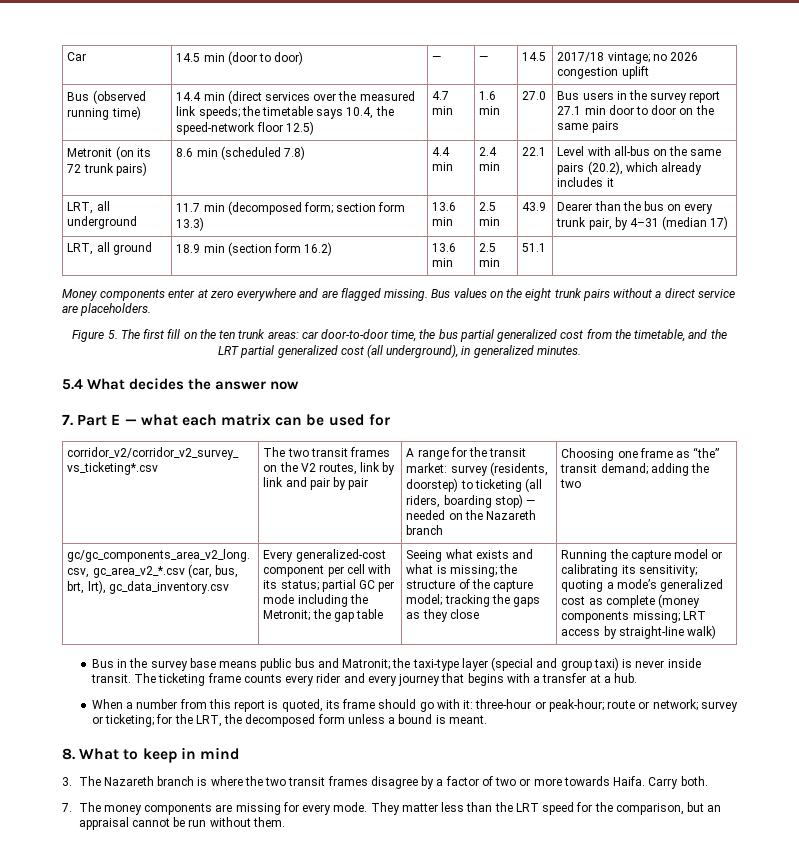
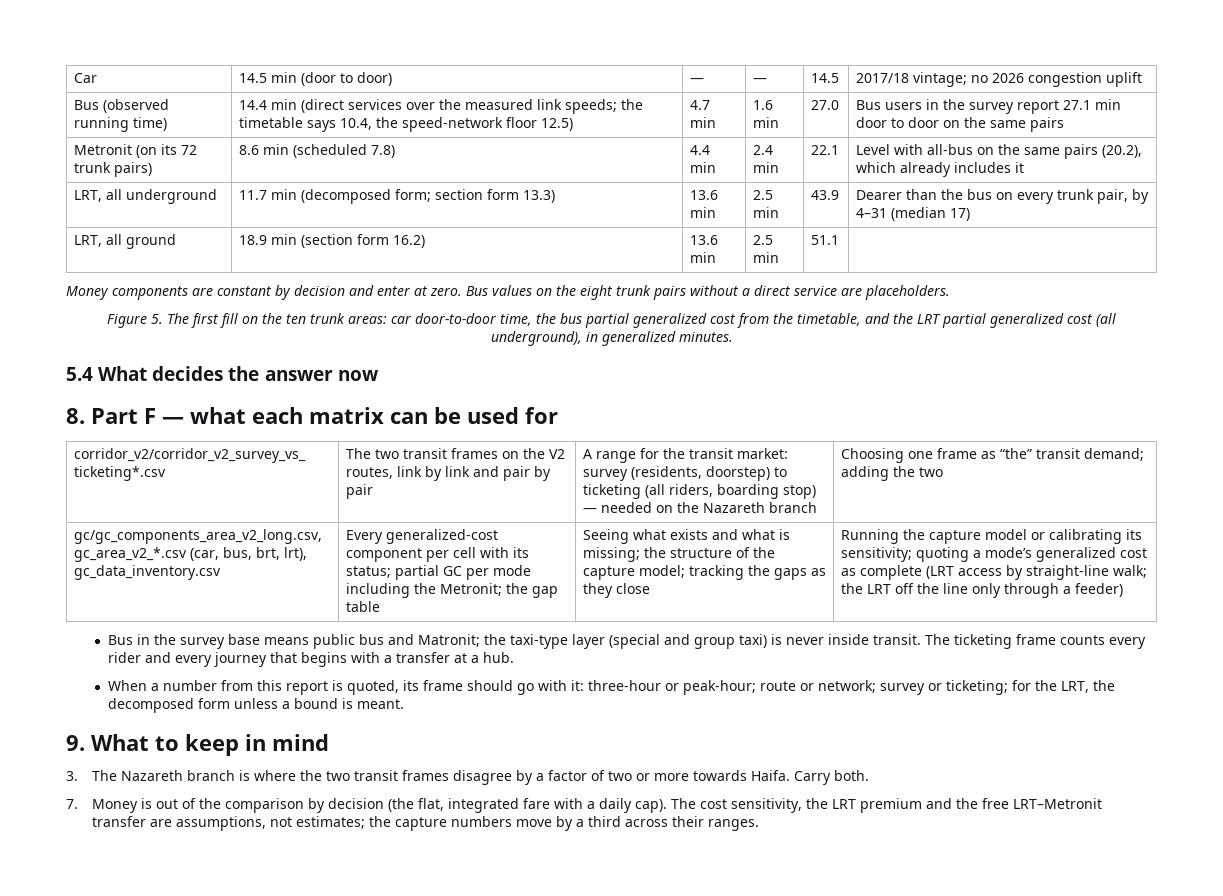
- Money components enter at zero everywhere and are flagged missing.
+ Money components are constant by decision and enter at zero.
- 7. Part E — what each matrix can be used for
+ 8. Part F — what each matrix can be used for
- Running the capture model or calibrating its sensitivity; quoting a mode’s generalized cost as complete (money components missing; LRT access by straight-line walk)
+ Running the capture model or calibrating its sensitivity; quoting a mode’s generalized cost as complete (LRT access by straight-line walk; the LRT off the line only through a feeder)
- 8. What to keep in mind
+ 9. What to keep in mind
- 7. The money components are missing for every mode. They matter less than the LRT speed for the comparison, but an appraisal cannot be run without them.
+ 7. Money is out of the comparison by decision (the flat, integrated fare with a daily cap). The cost sensitivity, the LRT premium and the free LRT–Metronit transfer are assumptions, not estimates; the capture numbers move by a third across their ranges.

